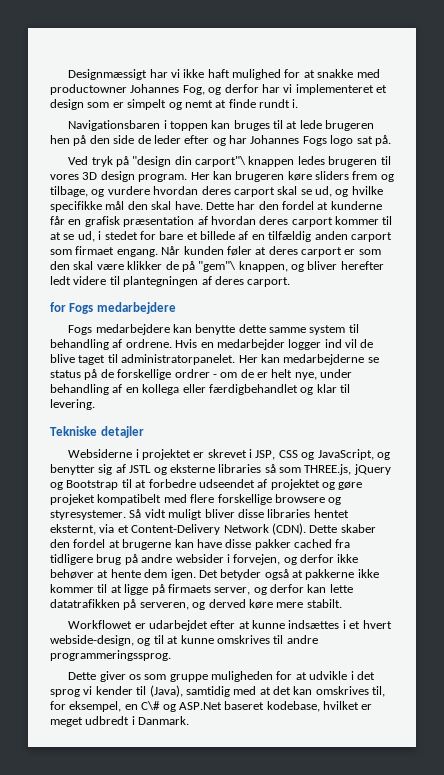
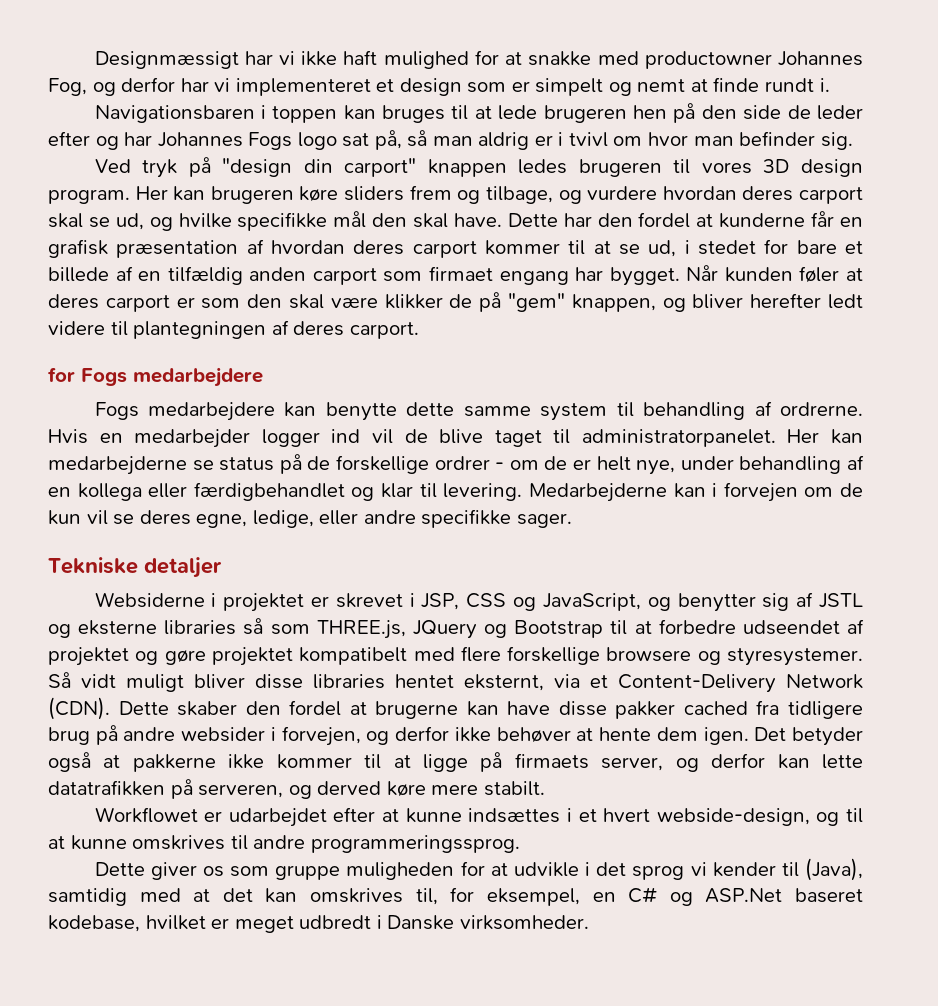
- Navigationsbaren i toppen kan bruges til at lede brugeren hen på den side de leder efter og har Johannes Fogs logo sat på.
+ Navigationsbaren i toppen kan bruges til at lede brugeren hen på den side de leder efter og har Johannes Fogs logo sat på, så man aldrig er i tvivl om hvor man befinder sig.
- Ved tryk på "design din carport"\ knappen ledes brugeren til vores 3D design program.
+ Ved tryk på "design din carport" knappen ledes brugeren til vores 3D design program.
- Dette har den fordel at kunderne får en grafisk præsentation af hvordan deres carport kommer til at se ud, i stedet for bare et billede af en tilfældig anden carport som firmaet engang.
+ Dette har den fordel at kunderne får en grafisk præsentation af hvordan deres carport kommer til at se ud, i stedet for bare et billede af en tilfældig anden carport som firmaet engang har bygget.
- Når kunden føler at deres carport er som den skal være klikker de på "gem"\ knappen, og bliver herefter ledt videre til plantegningen af deres carport.
+ Når kunden føler at deres carport er som den skal være klikker de på "gem" knappen, og bliver herefter ledt videre til plantegningen af deres carport.
- Fogs medarbejdere kan benytte dette samme system til behandling af ordrene.
+ Fogs medarbejdere kan benytte dette samme system til behandling af ordrerne.
+ Medarbejderne kan i forvejen om de kun vil se deres egne, ledige, eller andre specifikke sager.
- Tekniske detajler
+ Tekniske detaljer
- Websiderne i projektet er skrevet i JSP, CSS og JavaScript, og benytter sig af JSTL og eksterne libraries så som THREE.js, jQuery og Bootstrap til at forbedre udseendet af projektet og gøre projeket kompatibelt med flere forskellige browsere og styresystemer.
+ Websiderne i projektet er skrevet i JSP, CSS og JavaScript, og benytter sig af JSTL og eksterne libraries så som THREE.js, JQuery og Bootstrap til at forbedre udseendet af projektet og gøre projektet kompatibelt med flere forskellige browsere og styresystemer.
- Dette giver os som gruppe muligheden for at udvikle i det sprog vi kender til (Java), samtidig med at det kan omskrives til, for eksempel, en C\# og ASP.Net baseret kodebase, hvilket er meget udbredt i Danmark.
+ Dette giver os som gruppe muligheden for at udvikle i det sprog vi kender til (Java), samtidig med at det kan omskrives til, for eksempel, en C# og ASP.Net baseret kodebase, hvilket er meget udbredt i Danske virksomheder.

